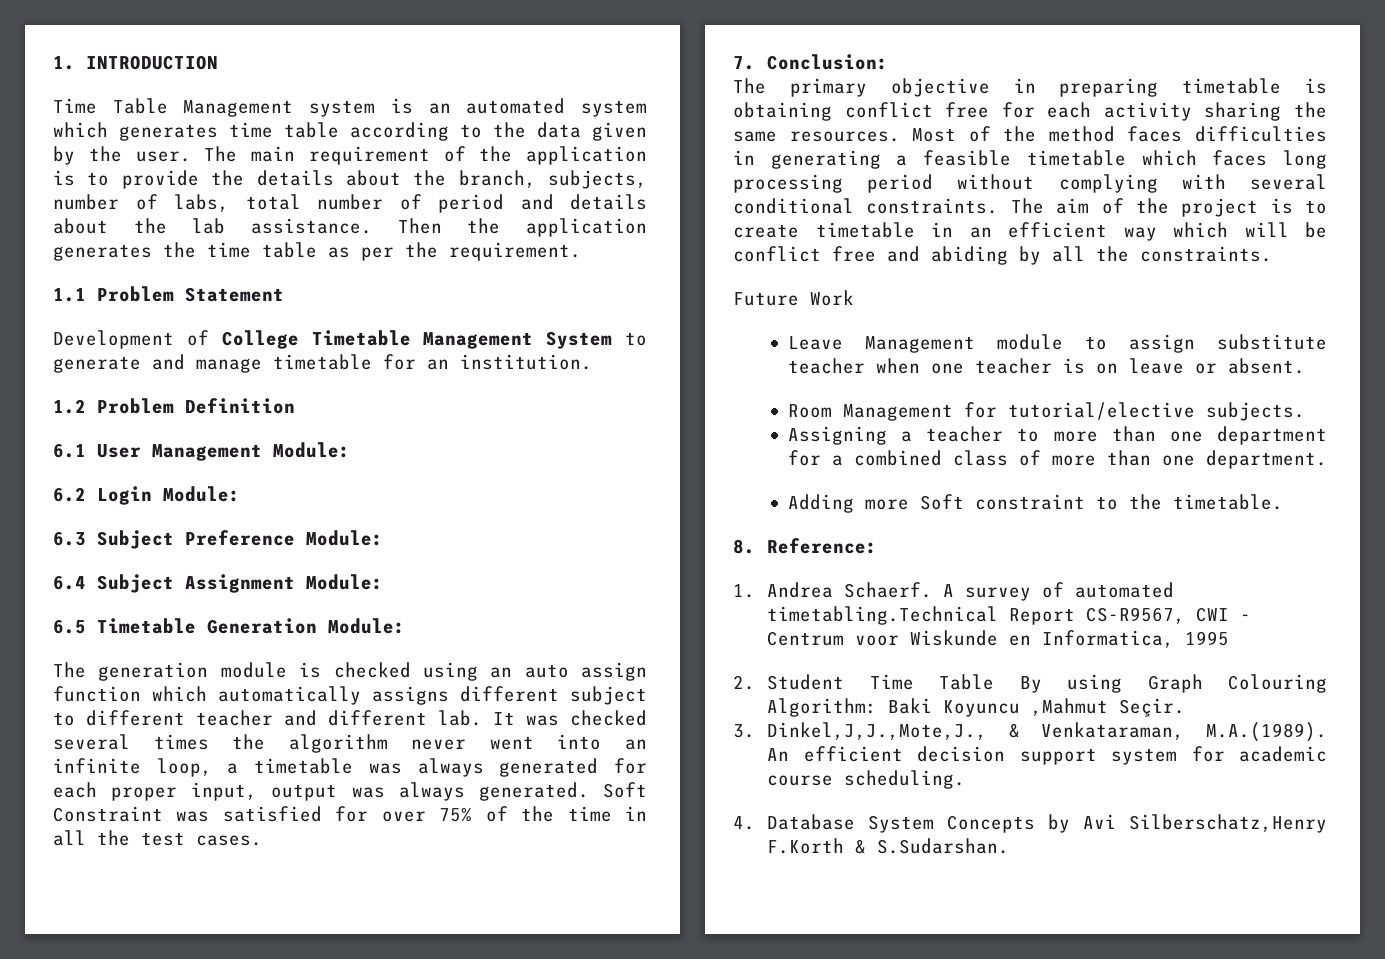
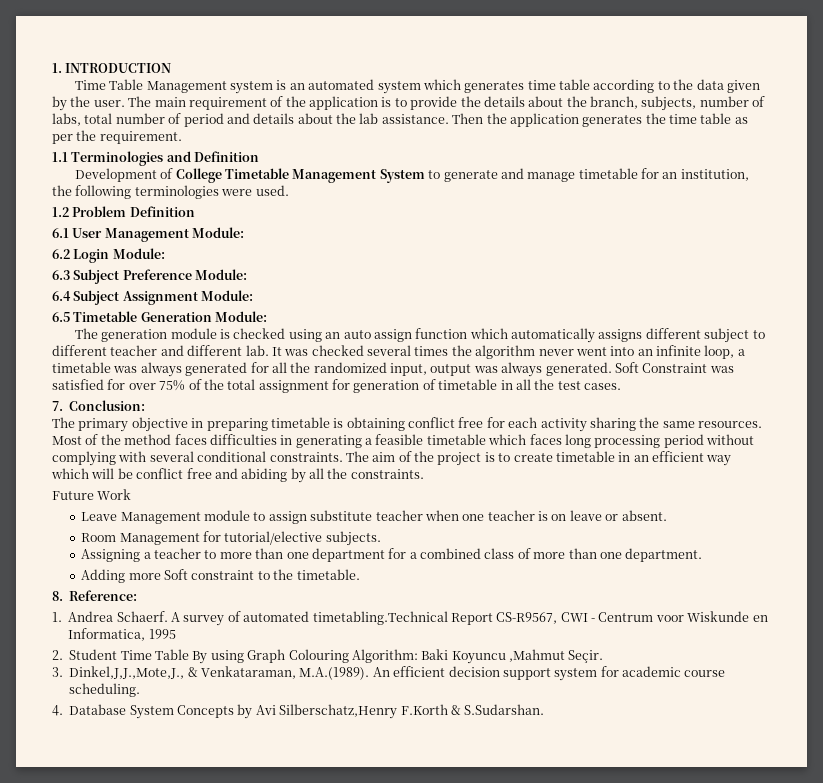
- 1.1 Problem Statement
+ 1.1 Terminologies and Definition
- Development of College Timetable Management System to generate and manage timetable for an institution.
+ Development of College Timetable Management System to generate and manage timetable for an institution, the following terminologies were used.
- It was checked several times the algorithm never went into an infinite loop, a timetable was always generated for each proper input, output was always generated.
+ It was checked several times the algorithm never went into an infinite loop, a timetable was always generated for all the randomized input, output was always generated.
- Soft Constraint was satisfied for over 75% of the time in all the test cases.
+ Soft Constraint was satisfied for over 75% of the total assignment for generation of timetable in all the test cases.

